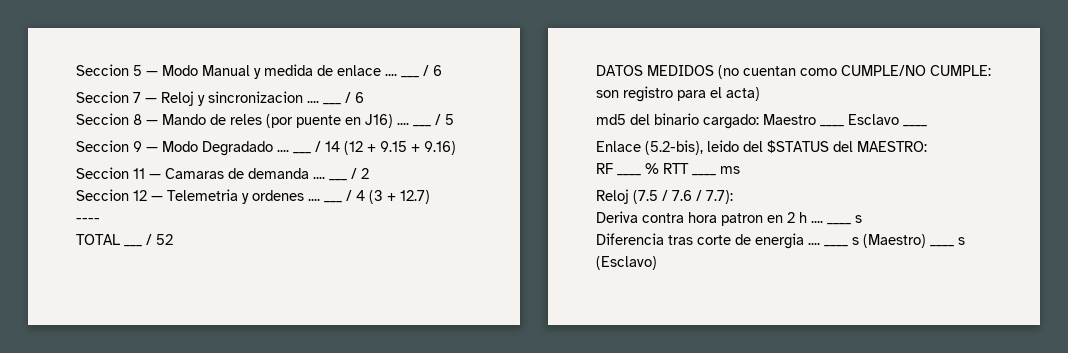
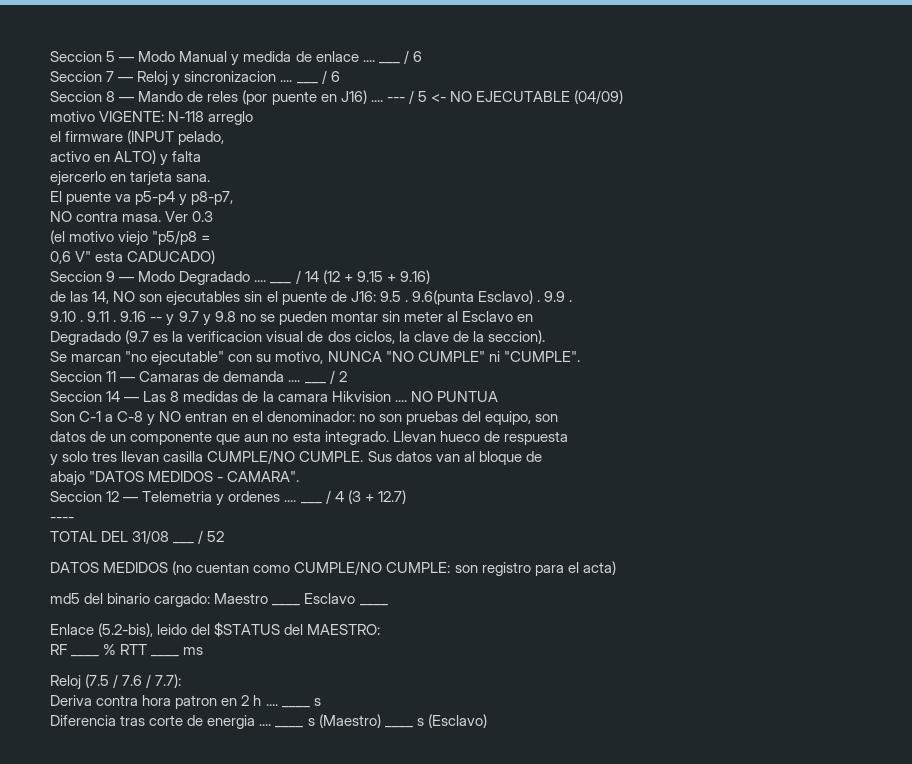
- ___ / 5
+ --- / 5 <- NO EJECUTABLE (04/09)
+ motivo VIGENTE: N-118 arreglo
+ el firmware (INPUT pelado,
+ activo en ALTO) y falta
+ ejercerlo en tarjeta sana.
+ El puente va p5-p4 y p8-p7,
+ NO contra masa. Ver 0.3
+ (el motivo viejo "p5/p8 =
+ 0,6 V" esta CADUCADO)
+ de las 14, NO son ejecutables sin el puente de J16: 9.5 . 9.6(punta Esclavo) . 9.9 .
+ 9.10 . 9.11 . 9.16 -- y 9.7 y 9.8 no se pueden montar sin meter al Esclavo en
+ Degradado (9.7 es la verificacion visual de dos ciclos, la clave de la seccion).
+ Se marcan "no ejecutable" con su motivo, NUNCA "NO CUMPLE" ni "CUMPLE".
+ Seccion 14 — Las 8 medidas de la camara Hikvision .... NO PUNTUA
+ Son C-1 a C-8 y NO entran en el denominador: no son pruebas del equipo, son
+ datos de un componente que aun no esta integrado. Llevan hueco de respuesta
+ y solo tres llevan casilla CUMPLE/NO CUMPLE. Sus datos van al bloque de
+ abajo "DATOS MEDIDOS - CAMARA".
- TOTAL ___ / 52
+ TOTAL DEL 31/08 ___ / 52

